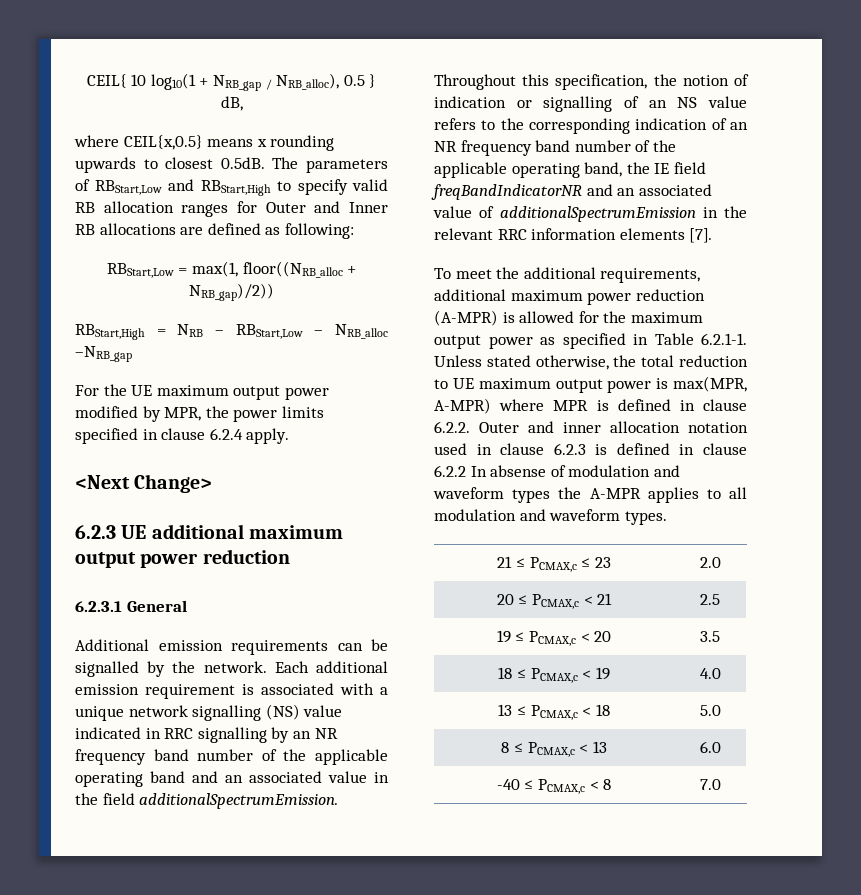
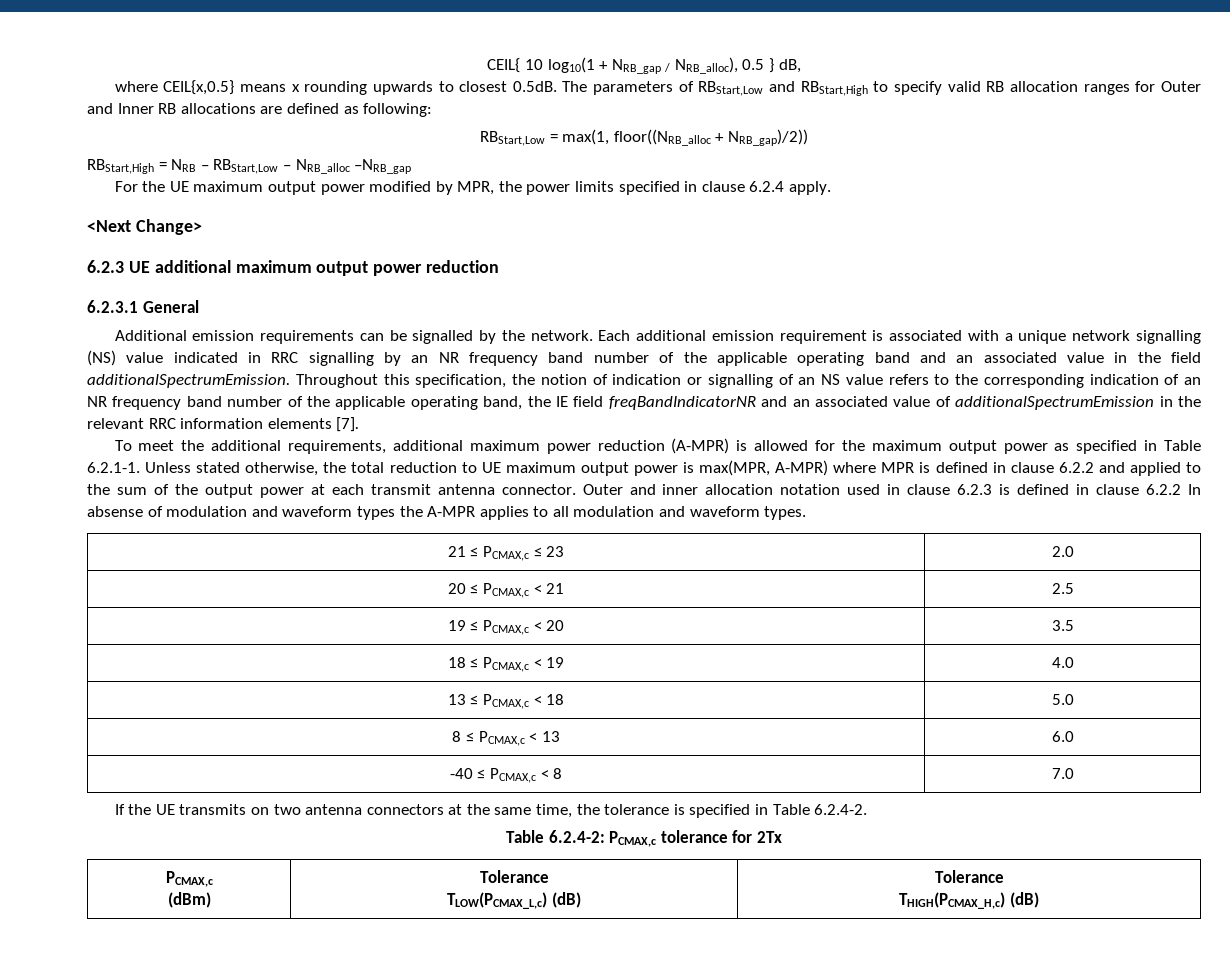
- To meet the additional requirements, additional maximum power reduction (A-MPR) is allowed for the maximum output power as specified in Table 6.2.1-1. Unless stated otherwise, the total reduction to UE maximum output power is max(MPR, A-MPR) where MPR is defined in clause 6.2.2. Outer and inner allocation notation used in clause 6.2.3 is defined in clause 6.2.2 In absense of modulation and waveform types the A-MPR applies to all modulation and waveform types.
+ To meet the additional requirements, additional maximum power reduction (A-MPR) is allowed for the maximum output power as specified in Table 6.2.1-1. Unless stated otherwise, the total reduction to UE maximum output power is max(MPR, A-MPR) where MPR is defined in clause 6.2.2 and applied to the sum of the output power at each transmit antenna connector. Outer and inner allocation notation used in clause 6.2.3 is defined in clause 6.2.2 In absense of modulation and waveform types the A-MPR applies to all modulation and waveform types.
+ If the UE transmits on two antenna connectors at the same time, the tolerance is specified in Table 6.2.4-2.
+ Table 6.2.4-2: PCMAX,c tolerance for 2Tx
+ PCMAX,c
+ (dBm) | Tolerance
+ TLOW(PCMAX_L,c) (dB) | Tolerance
+ THIGH(PCMAX_H,c) (dB)

